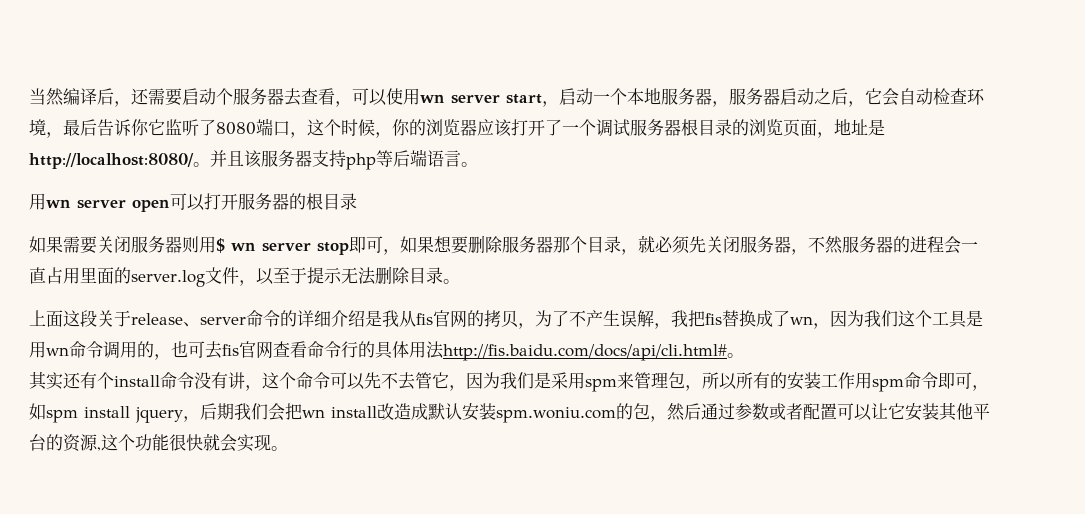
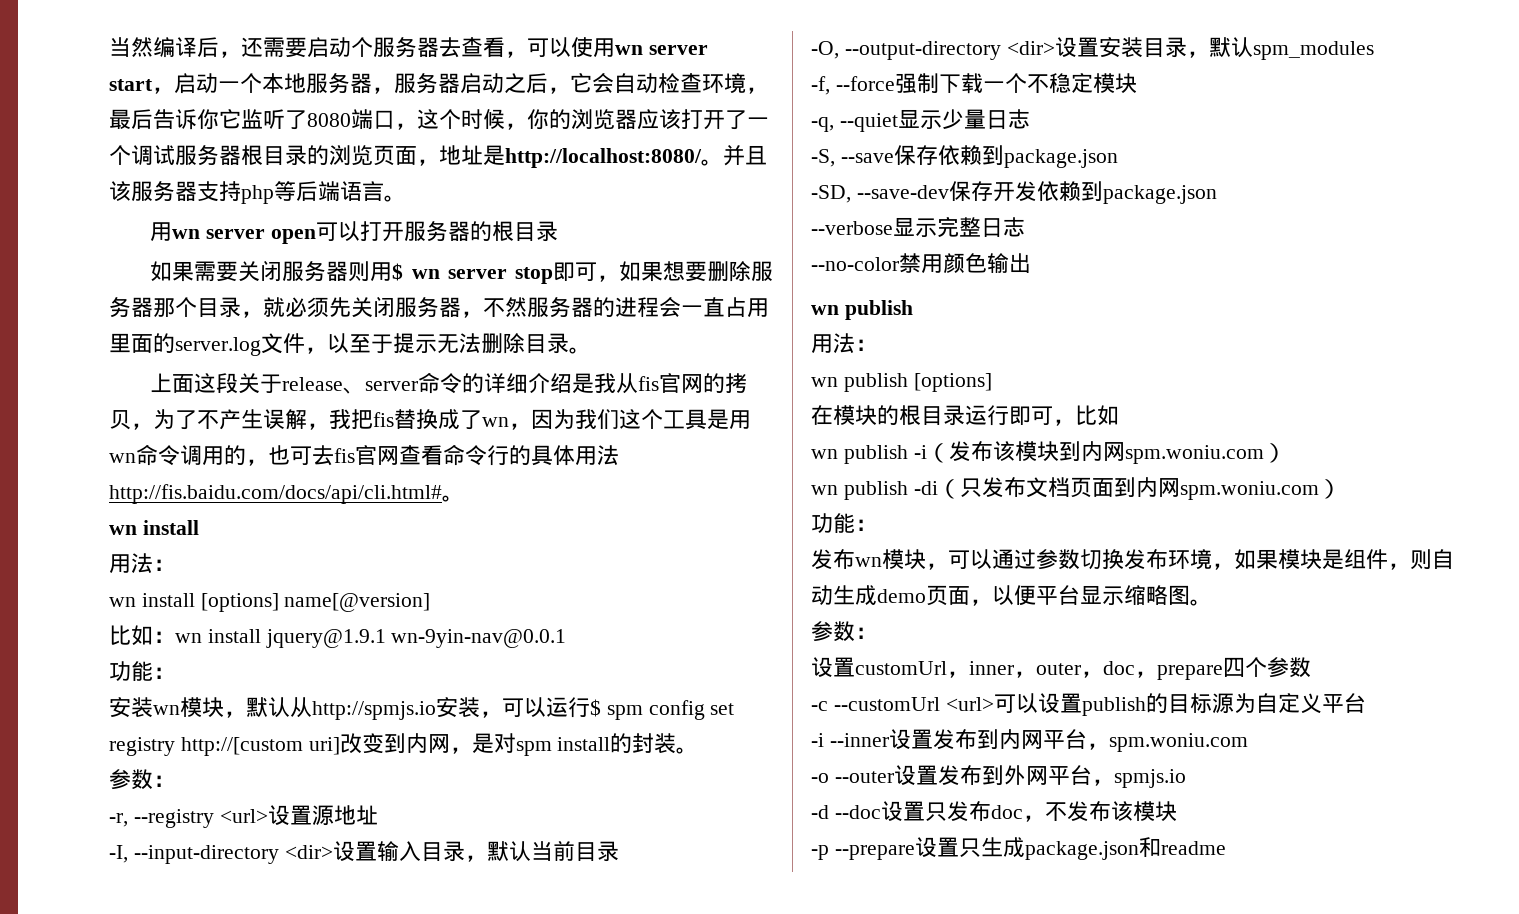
  上面这段关于release、server命令的详细介绍是我从fis官网的拷贝，为了不产生误解，我把fis替换成了wn，因为我们这个工具是用wn命令调用的，也可去fis官网查看命令行的具体用法http://fis.baidu.com/docs/api/cli.html#。
- 其实还有个install命令没有讲，这个命令可以先不去管它，因为我们是采用spm来管理包，所以所有的安装工作用spm命令即可，如spm install jquery，后期我们会把wn install改造成默认安装spm.woniu.com的包，然后通过参数或者配置可以让它安装其他平台的资源,这个功能很快就会实现。
+ wn install
+ 用法：
+ wn install [options] name[@version]
+ 比如：wn install jquery@1.9.1 wn-9yin-nav@0.0.1
+ 功能：
+ 安装wn模块，默认从http://spmjs.io安装，可以运行$ spm config set registry http://[custom uri]改变到内网，是对spm install的封装。
+ 参数：
+ -r, --registry <url>设置源地址
+ -I, --input-directory <dir>设置输入目录，默认当前目录
+ -O, --output-directory <dir>设置安装目录，默认spm_modules
+ -f, --force强制下载一个不稳定模块
+ -q, --quiet显示少量日志
+ -S, --save保存依赖到package.json
+ -SD, --save-dev保存开发依赖到package.json
+ --verbose显示完整日志
+ --no-color禁用颜色输出
+ wn publish
+ 用法：
+ wn publish [options]
+ 在模块的根目录运行即可，比如
+ wn publish -i（发布该模块到内网spm.woniu.com）
+ wn publish -di（只发布文档页面到内网spm.woniu.com）
+ 功能：
+ 发布wn模块，可以通过参数切换发布环境，如果模块是组件，则自动生成demo页面，以便平台显示缩略图。
+ 参数：
+ 设置customUrl，inner，outer，doc，prepare四个参数
+ -c --customUrl <url>可以设置publish的目标源为自定义平台
+ -i --inner设置发布到内网平台，spm.woniu.com
+ -o --outer设置发布到外网平台，spmjs.io
+ -d --doc设置只发布doc，不发布该模块
+ -p --prepare设置只生成package.json和readme

